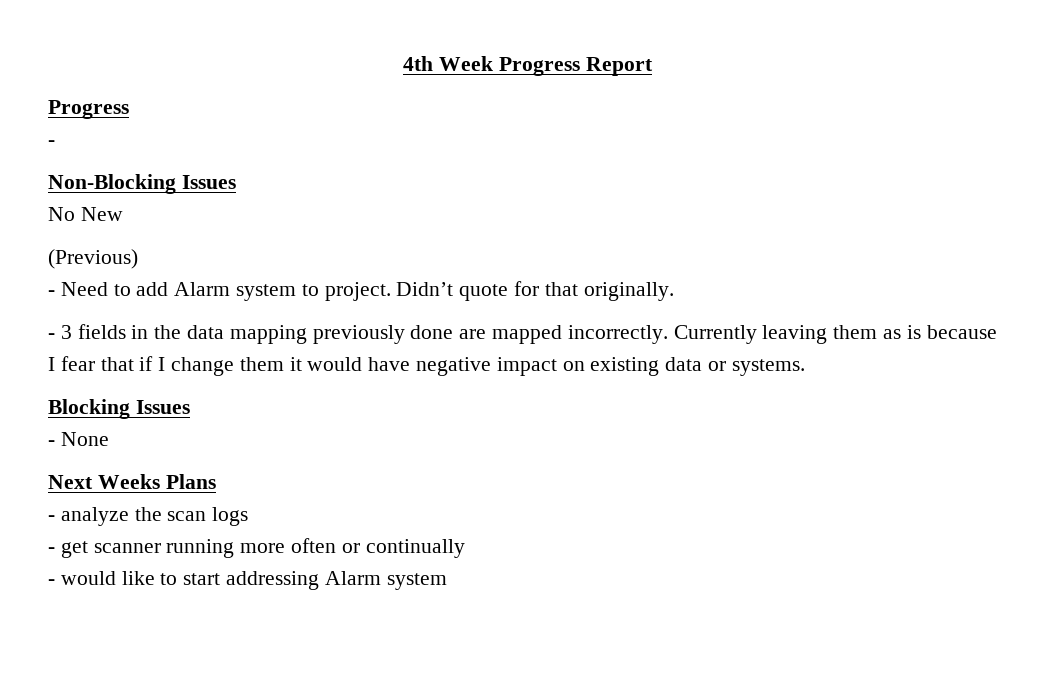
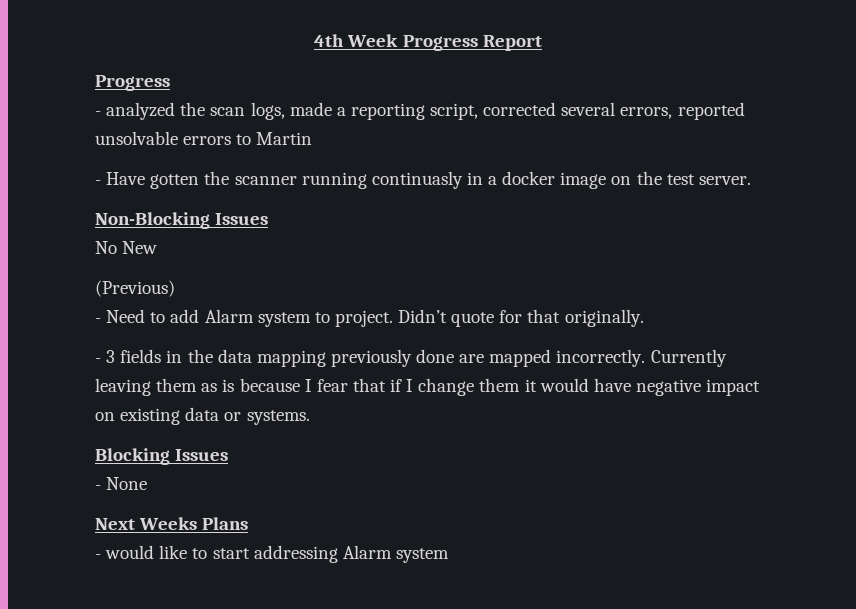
  4th Week Progress Report
  Progress
- -
+ - analyzed the scan logs, made a reporting script, corrected several errors, reported unsolvable errors to Martin
+ - Have gotten the scanner running continuasly in a docker image on the test server.
- - analyze the scan logs
- - get scanner running more often or continually

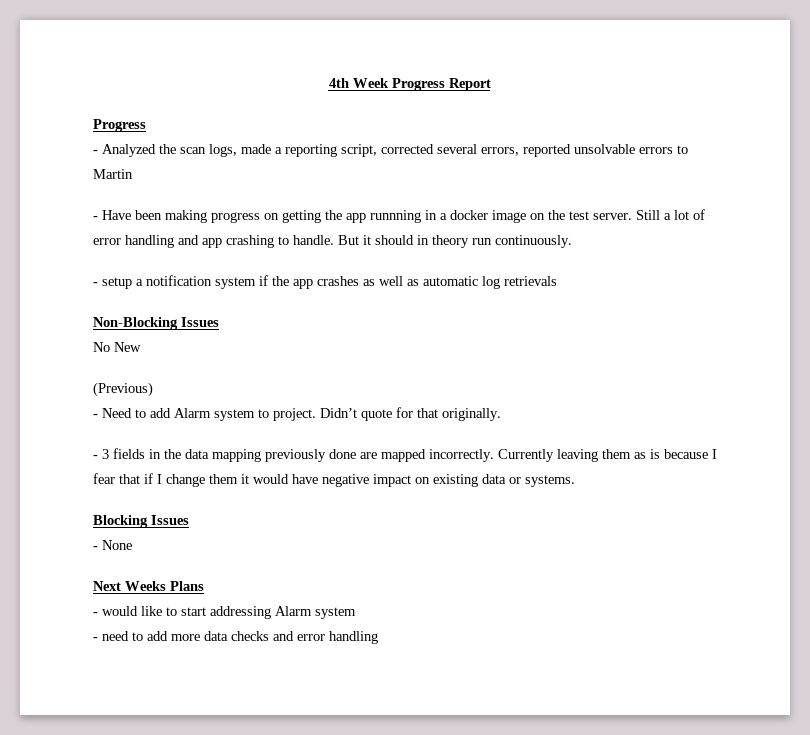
- - analyzed the scan logs, made a reporting script, corrected several errors, reported unsolvable errors to Martin
+ - Analyzed the scan logs, made a reporting script, corrected several errors, reported unsolvable errors to Martin
- - Have gotten the scanner running continuasly in a docker image on the test server.
+ - Have been making progress on getting the app runnning in a docker image on the test server. Still a lot of error handling and app crashing to handle. But it should in theory run continuously.
+ - setup a notification system if the app crashes as well as automatic log retrievals
+ - need to add more data checks and error handling

